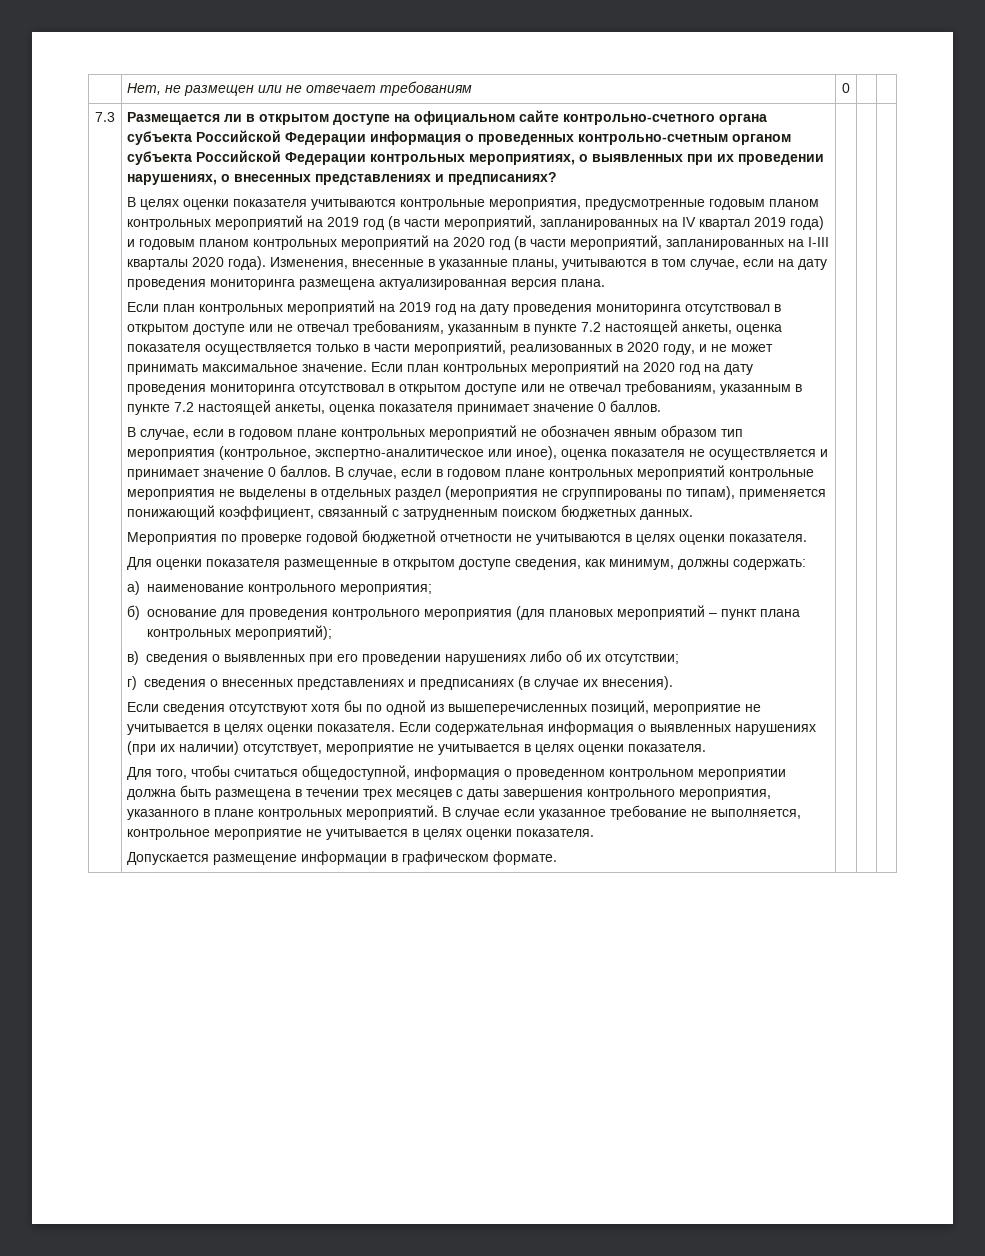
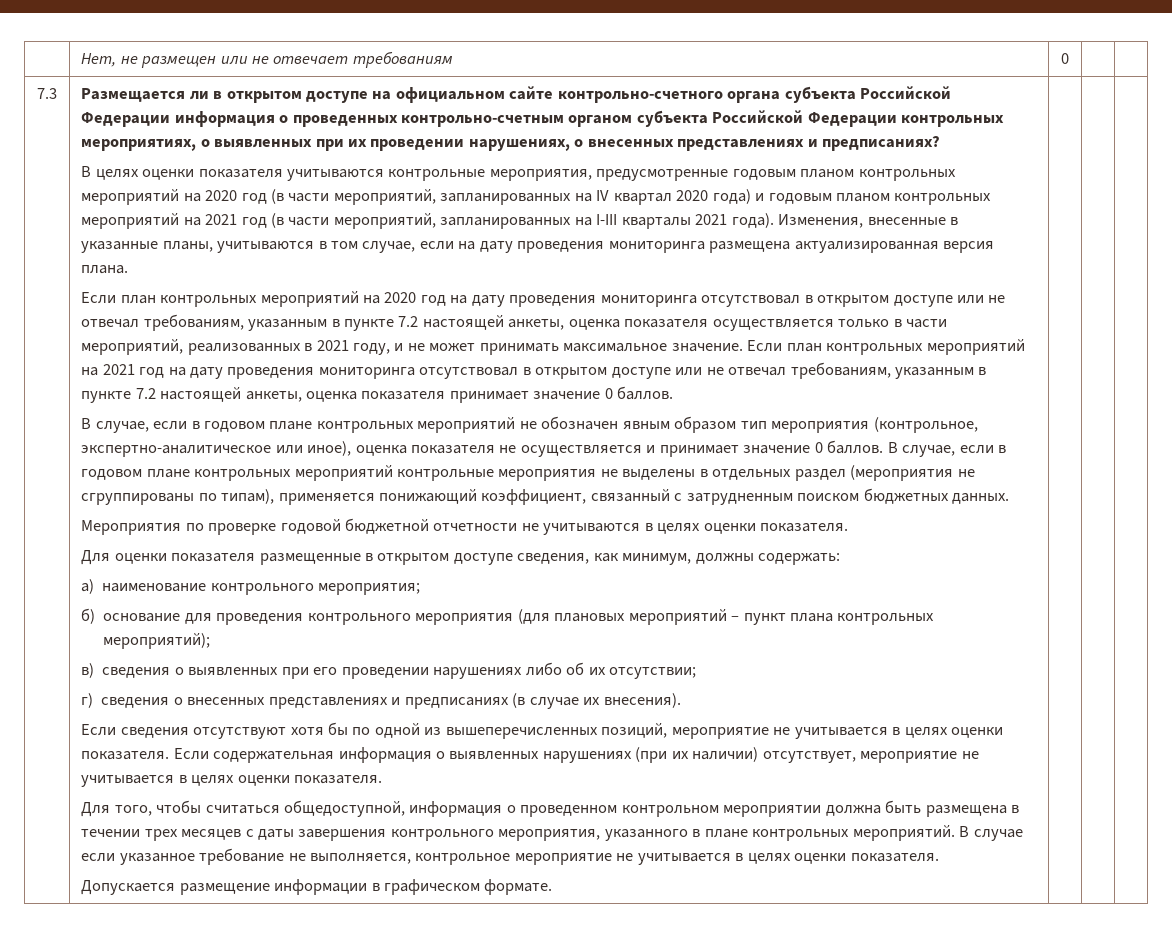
- В целях оценки показателя учитываются контрольные мероприятия, предусмотренные годовым планом контрольных мероприятий на 2019 год (в части мероприятий, запланированных на IV квартал 2019 года) и годовым планом контрольных мероприятий на 2020 год (в части мероприятий, запланированных на I-III кварталы 2020 года).
+ В целях оценки показателя учитываются контрольные мероприятия, предусмотренные годовым планом контрольных мероприятий на 2020 год (в части мероприятий, запланированных на IV квартал 2020 года) и годовым планом контрольных мероприятий на 2021 год (в части мероприятий, запланированных на I-III кварталы 2021 года).
- Если план контрольных мероприятий на 2019 год на дату проведения мониторинга отсутствовал в открытом доступе или не отвечал требованиям, указанным в пункте 7.2 настоящей анкеты, оценка показателя осуществляется только в части мероприятий, реализованных в 2020 году, и не может принимать максимальное значение.
+ Если план контрольных мероприятий на 2020 год на дату проведения мониторинга отсутствовал в открытом доступе или не отвечал требованиям, указанным в пункте 7.2 настоящей анкеты, оценка показателя осуществляется только в части мероприятий, реализованных в 2021 году, и не может принимать максимальное значение.
- Если план контрольных мероприятий на 2020 год на дату проведения мониторинга отсутствовал в открытом доступе или не отвечал требованиям, указанным в пункте 7.2 настоящей анкеты, оценка показателя принимает значение 0 баллов.
+ Если план контрольных мероприятий на 2021 год на дату проведения мониторинга отсутствовал в открытом доступе или не отвечал требованиям, указанным в пункте 7.2 настоящей анкеты, оценка показателя принимает значение 0 баллов.

